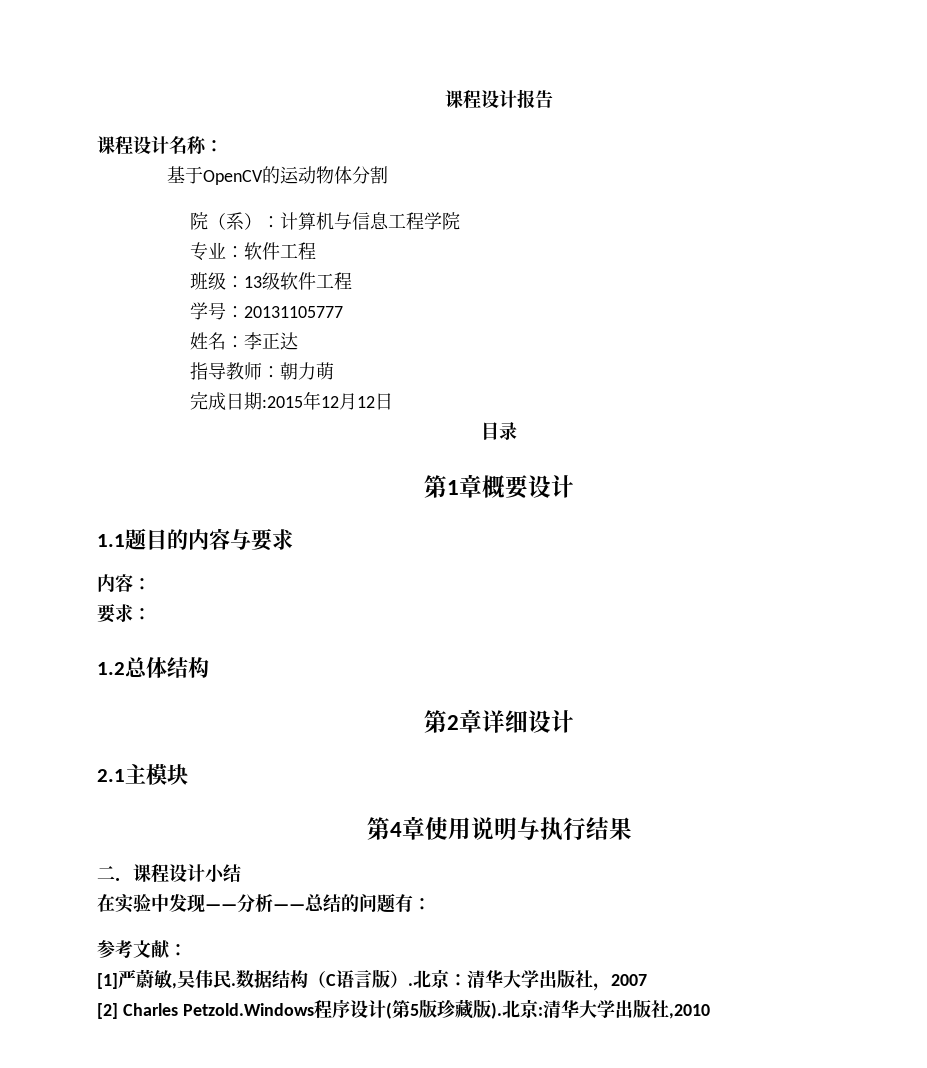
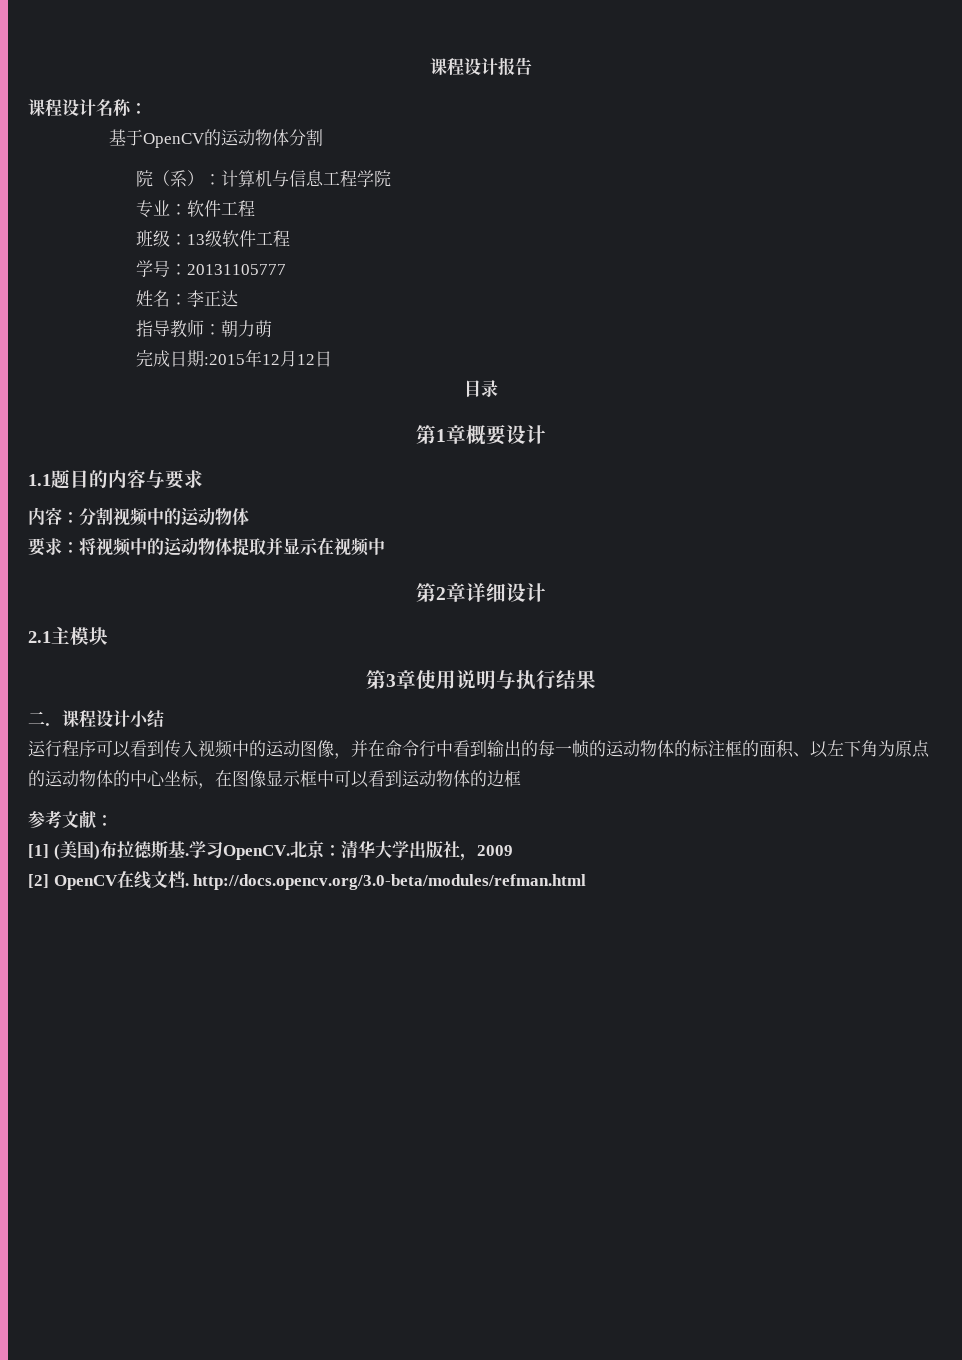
- 内容：
- 要求：
- 1.2总体结构
+ 内容：分割视频中的运动物体
+ 要求：将视频中的运动物体提取并显示在视频中
- 第4章使用说明与执行结果
+ 第3章使用说明与执行结果
- 在实验中发现——分析——总结的问题有：
+ 运行程序可以看到传入视频中的运动图像，并在命令行中看到输出的每一帧的运动物体的标注框的面积、以左下角为原点的运动物体的中心坐标，在图像显示框中可以看到运动物体的边框
  参考文献：
- [1]严蔚敏,吴伟民.数据结构（C语言版）.
+ [1] (美国)布拉德斯基.学习OpenCV.
- 北京：清华大学出版社，2007
+ 北京：清华大学出版社，2009
- [2] Charles Petzold.Windows程序设计(第5版珍藏版).北京:清华大学出版社,2010
+ [2] OpenCV在线文档. http://docs.opencv.org/3.0-beta/modules/refman.html

